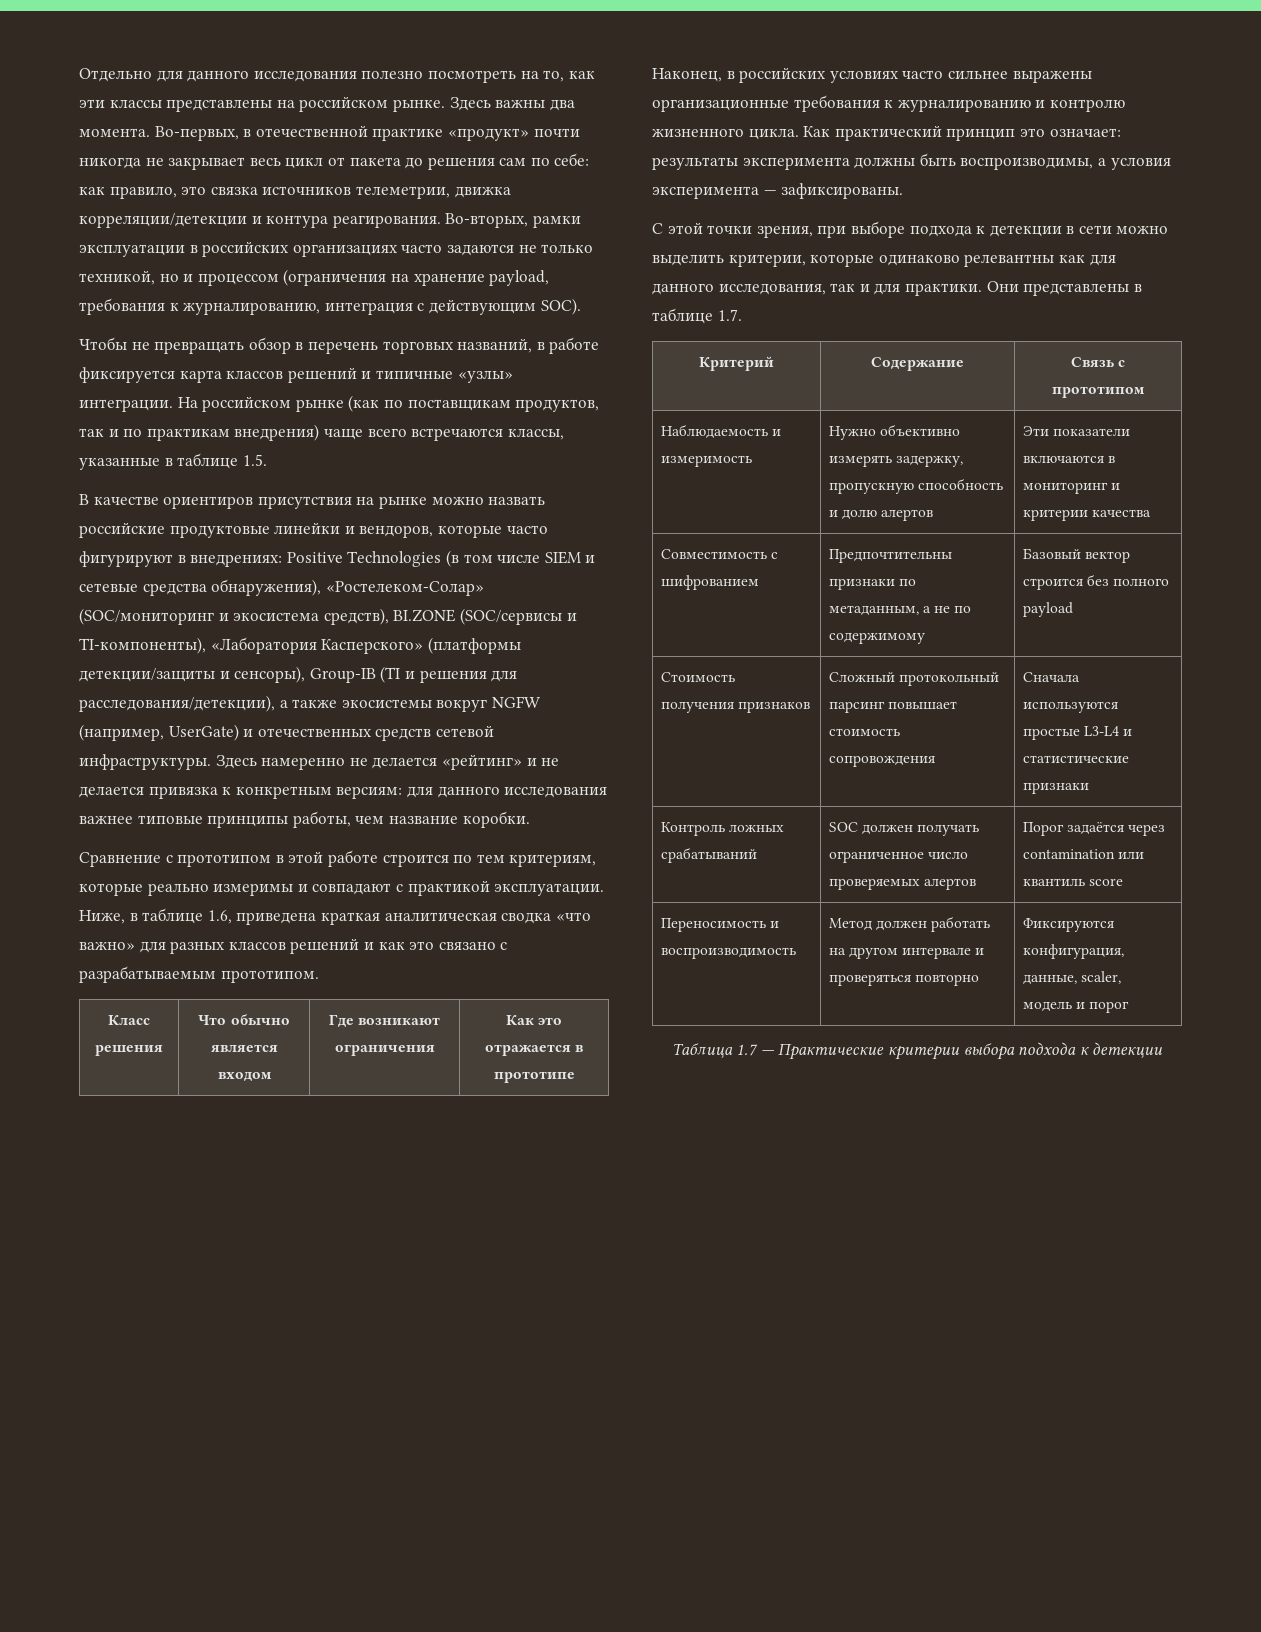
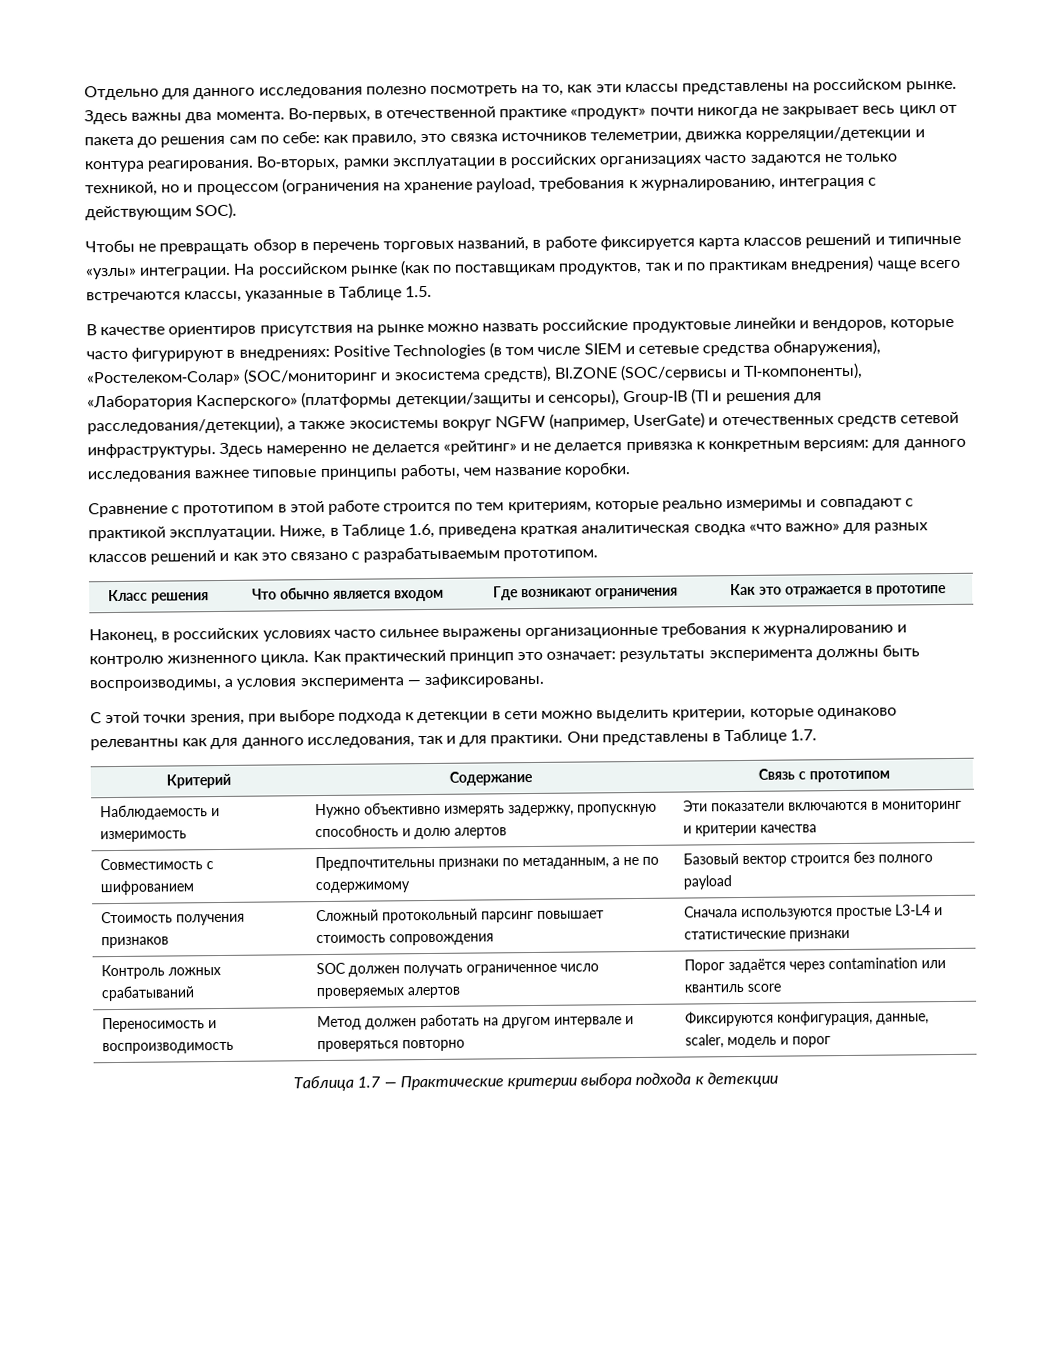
- На российском рынке (как по поставщикам продуктов, так и по практикам внедрения) чаще всего встречаются классы, указанные в таблице 1.5.
+ На российском рынке (как по поставщикам продуктов, так и по практикам внедрения) чаще всего встречаются классы, указанные в Таблице 1.5.
- Ниже, в таблице 1.6, приведена краткая аналитическая сводка «что важно» для разных классов решений и как это связано с разрабатываемым прототипом.
+ Ниже, в Таблице 1.6, приведена краткая аналитическая сводка «что важно» для разных классов решений и как это связано с разрабатываемым прототипом.
- Они представлены в таблице 1.7.
+ Они представлены в Таблице 1.7.

